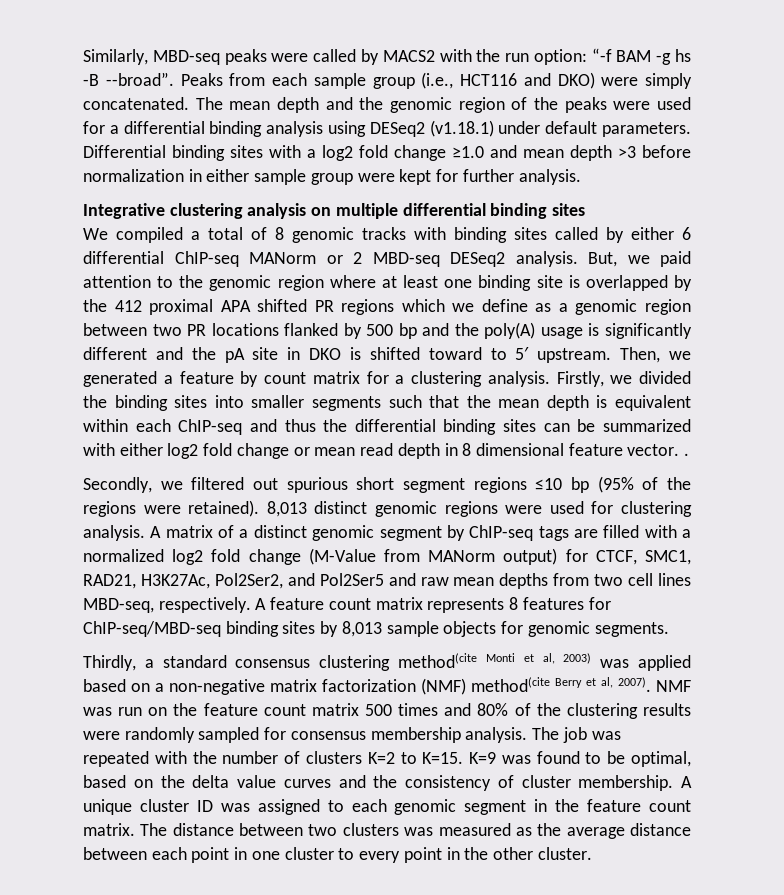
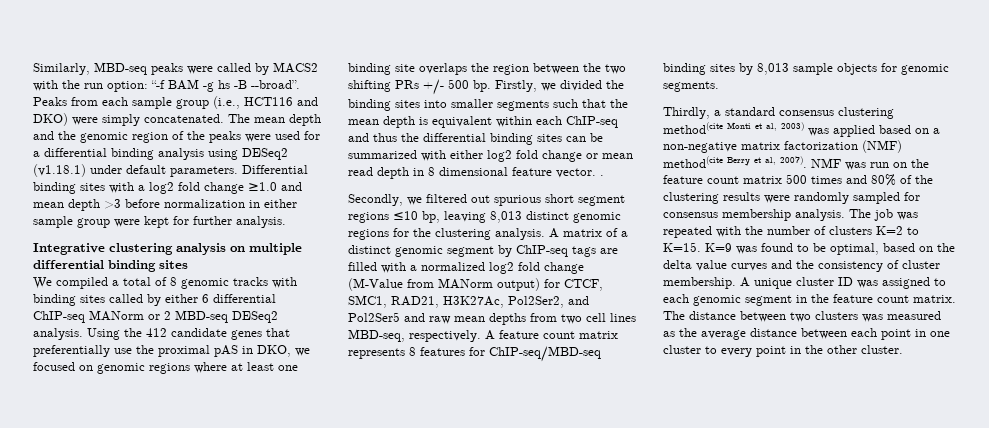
- But, we paid attention to the genomic region where at least one binding site is overlapped by the 412 proximal APA shifted PR regions which we define as a genomic region between two PR locations flanked by 500 bp and the poly(A) usage is significantly different and the pA site in DKO is shifted toward to 5′ upstream. Then, we generated a feature by count matrix for a clustering analysis.
+ Using the 412 candidate genes that preferentially use the proximal pAS in DKO, we focused on genomic regions where at least one binding site overlaps the region between the two shifting PRs +/- 500 bp.
- Secondly, we filtered out spurious short segment regions ≤10 bp (95% of the regions were retained). 8,013 distinct genomic regions were used for clustering analysis.
+ Secondly, we filtered out spurious short segment regions ≤10 bp, leaving 8,013 distinct genomic regions for the clustering analysis.

